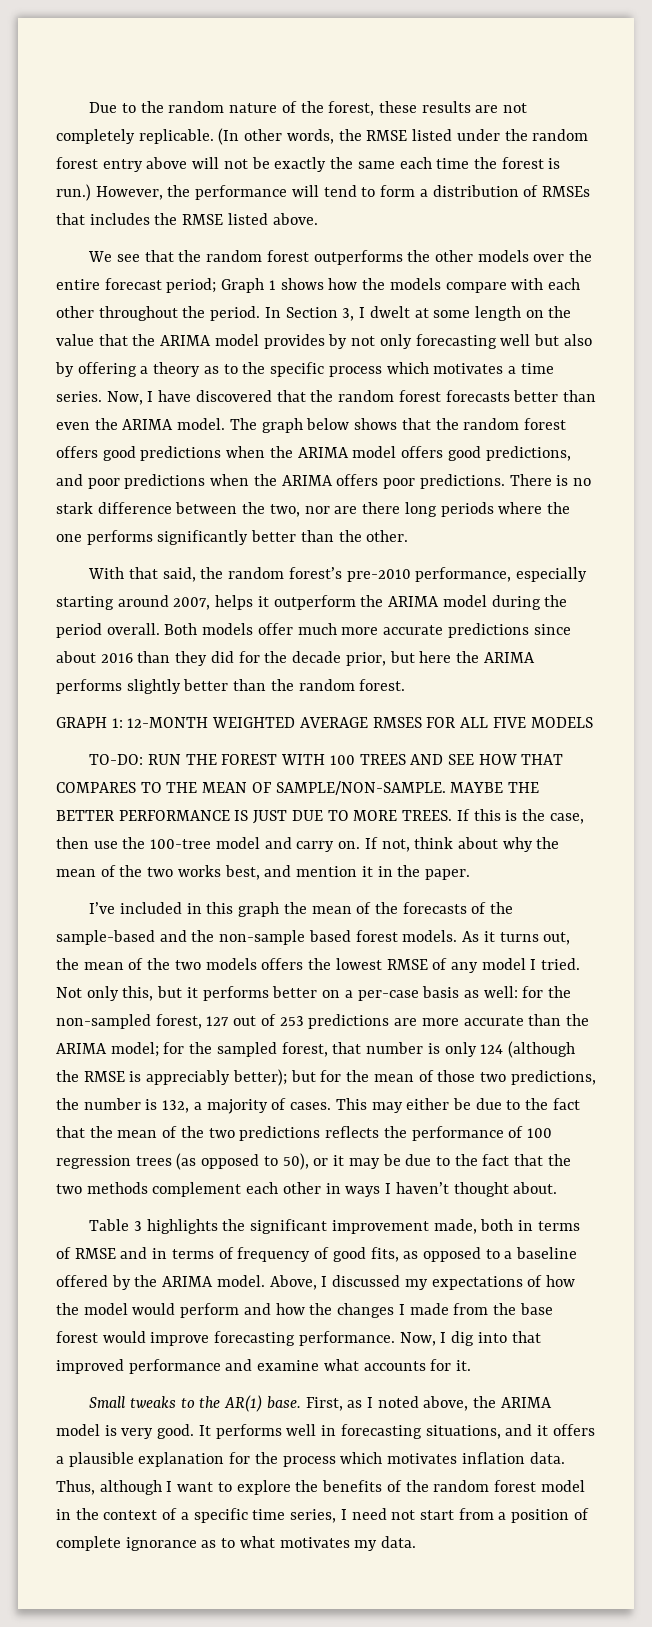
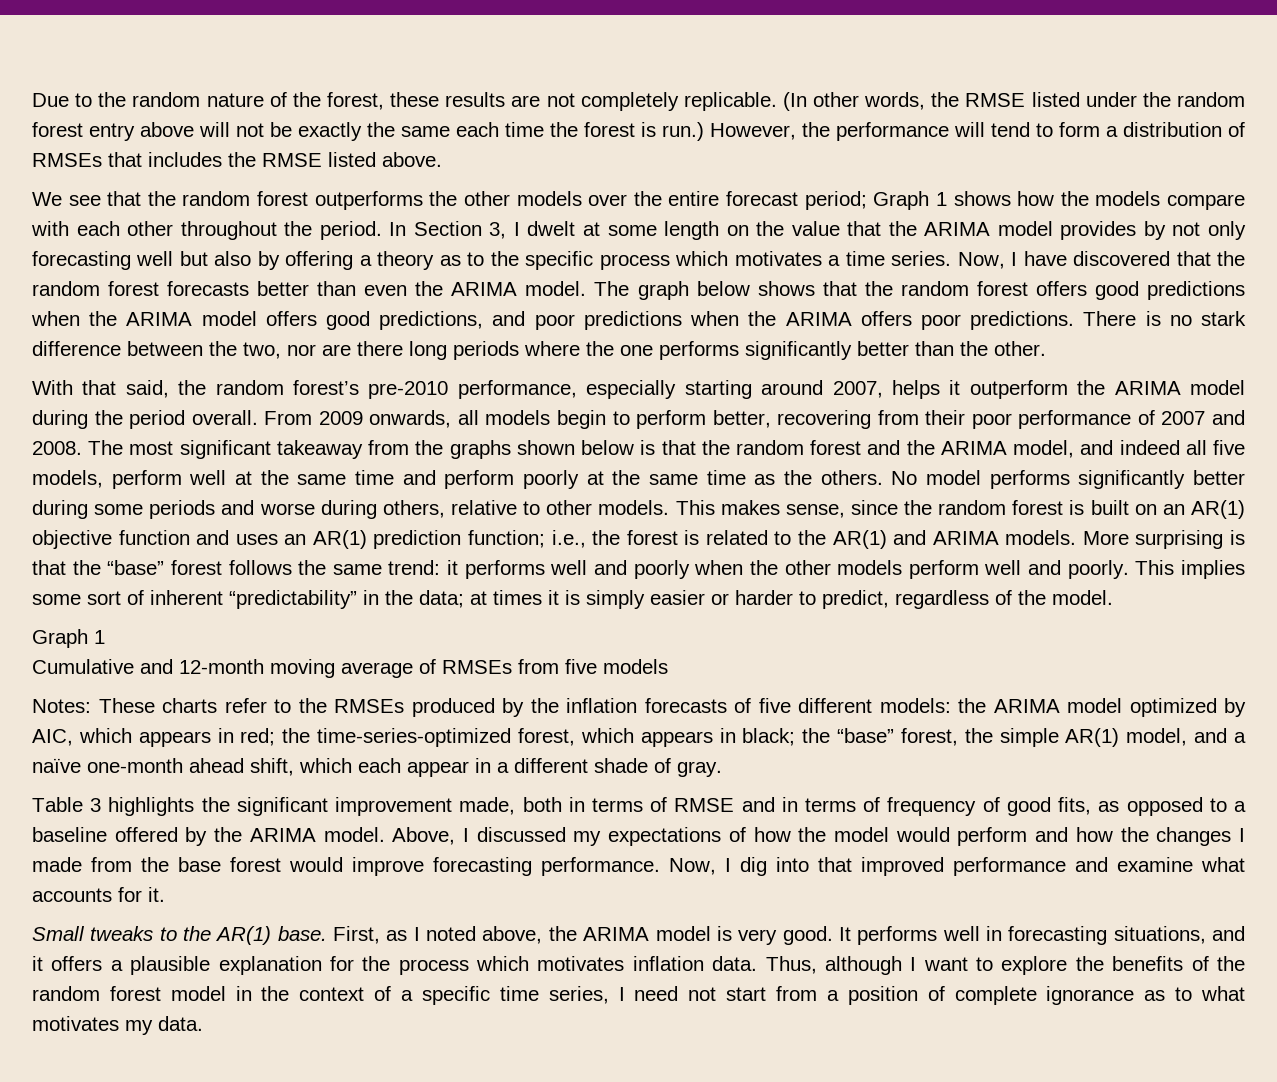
- Both models offer much more accurate predictions since about 2016 than they did for the decade prior, but here the ARIMA performs slightly better than the random forest.
- GRAPH 1: 12-MONTH WEIGHTED AVERAGE RMSES FOR ALL FIVE MODELS
- TO-DO: RUN THE FOREST WITH 100 TREES AND SEE HOW THAT COMPARES TO THE MEAN OF SAMPLE/NON-SAMPLE. MAYBE THE BETTER PERFORMANCE IS JUST DUE TO MORE TREES. If this is the case, then use the 100-tree model and carry on. If not, think about why the mean of the two works best, and mention it in the paper.
- I’ve included in this graph the mean of the forecasts of the sample-based and the non-sample based forest models. As it turns out, the mean of the two models offers the lowest RMSE of any model I tried. Not only this, but it performs better on a per-case basis as well: for the non-sampled forest, 127 out of 253 predictions are more accurate than the ARIMA model; for the sampled forest, that number is only 124 (although the RMSE is appreciably better); but for the mean of those two predictions, the number is 132, a majority of cases. This may either be due to the fact that the mean of the two predictions reflects the performance of 100 regression trees (as opposed to 50), or it may be due to the fact that the two methods complement each other in ways I haven’t thought about.
+ From 2009 onwards, all models begin to perform better, recovering from their poor performance of 2007 and 2008. The most significant takeaway from the graphs shown below is that the random forest and the ARIMA model, and indeed all five models, perform well at the same time and perform poorly at the same time as the others. No model performs significantly better during some periods and worse during others, relative to other models. This makes sense, since the random forest is built on an AR(1) objective function and uses an AR(1) prediction function; i.e., the forest is related to the AR(1) and ARIMA models. More surprising is that the “base” forest follows the same trend: it performs well and poorly when the other models perform well and poorly. This implies some sort of inherent “predictability” in the data; at times it is simply easier or harder to predict, regardless of the model.
+ Graph 1
+ Cumulative and 12-month moving average of RMSEs from five models
+ Notes: These charts refer to the RMSEs produced by the inflation forecasts of five different models: the ARIMA model optimized by AIC, which appears in red; the time-series-optimized forest, which appears in black; the “base” forest, the simple AR(1) model, and a naïve one-month ahead shift, which each appear in a different shade of gray.

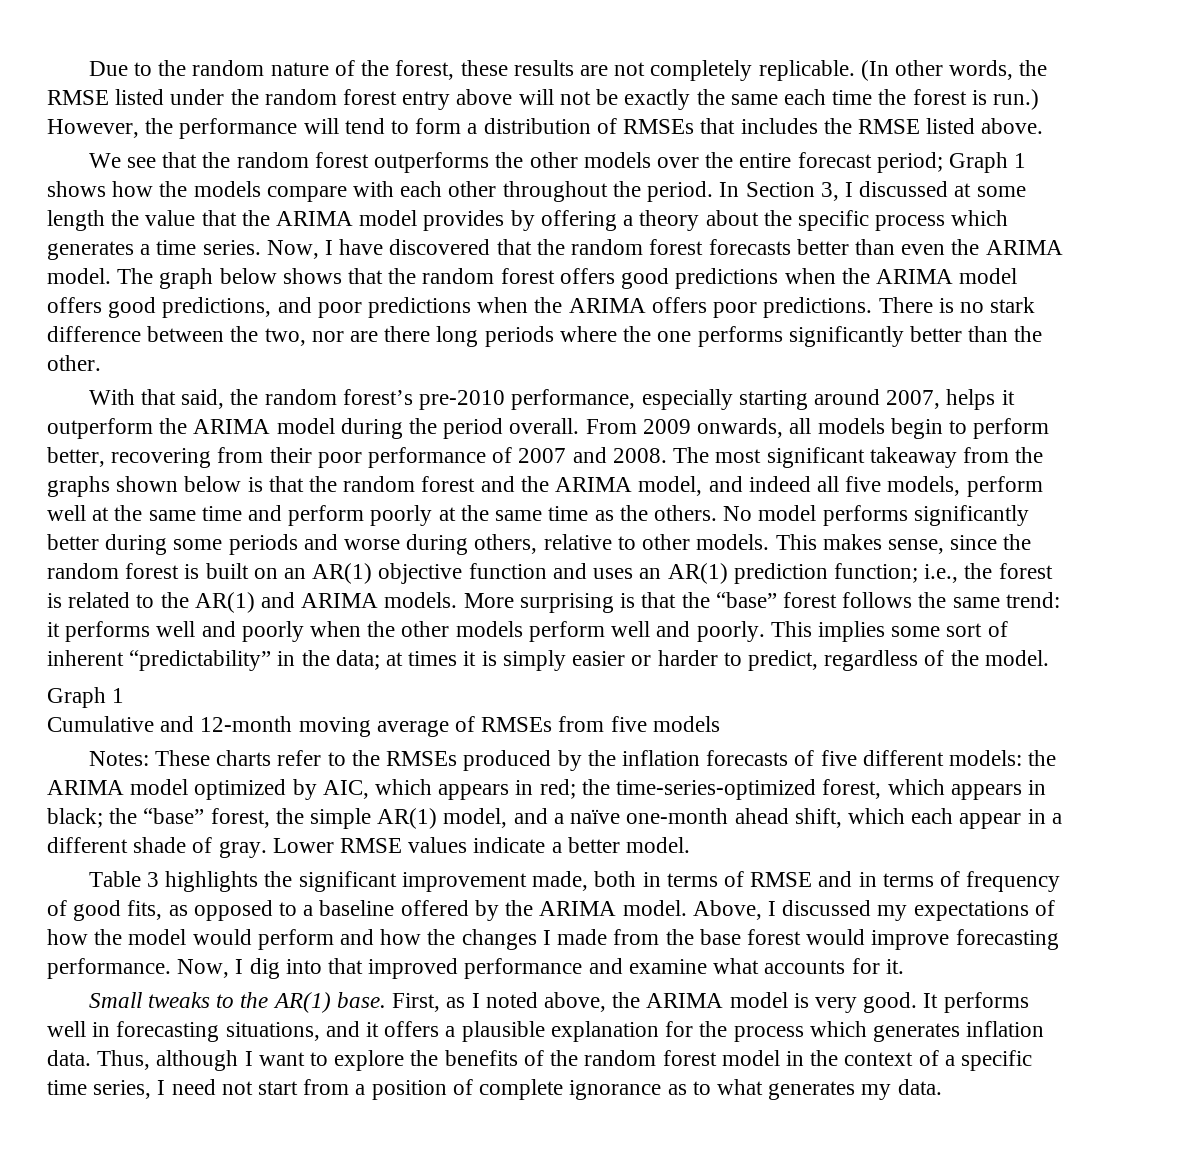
- In Section 3, I dwelt at some length on the value that the ARIMA model provides by not only forecasting well but also by offering a theory as to the specific process which motivates a time series.
+ In Section 3, I discussed at some length the value that the ARIMA model provides by offering a theory about the specific process which generates a time series.
+ Lower RMSE values indicate a better model.
- It performs well in forecasting situations, and it offers a plausible explanation for the process which motivates inflation data.
+ It performs well in forecasting situations, and it offers a plausible explanation for the process which generates inflation data.
- Thus, although I want to explore the benefits of the random forest model in the context of a specific time series, I need not start from a position of complete ignorance as to what motivates my data.
+ Thus, although I want to explore the benefits of the random forest model in the context of a specific time series, I need not start from a position of complete ignorance as to what generates my data.

